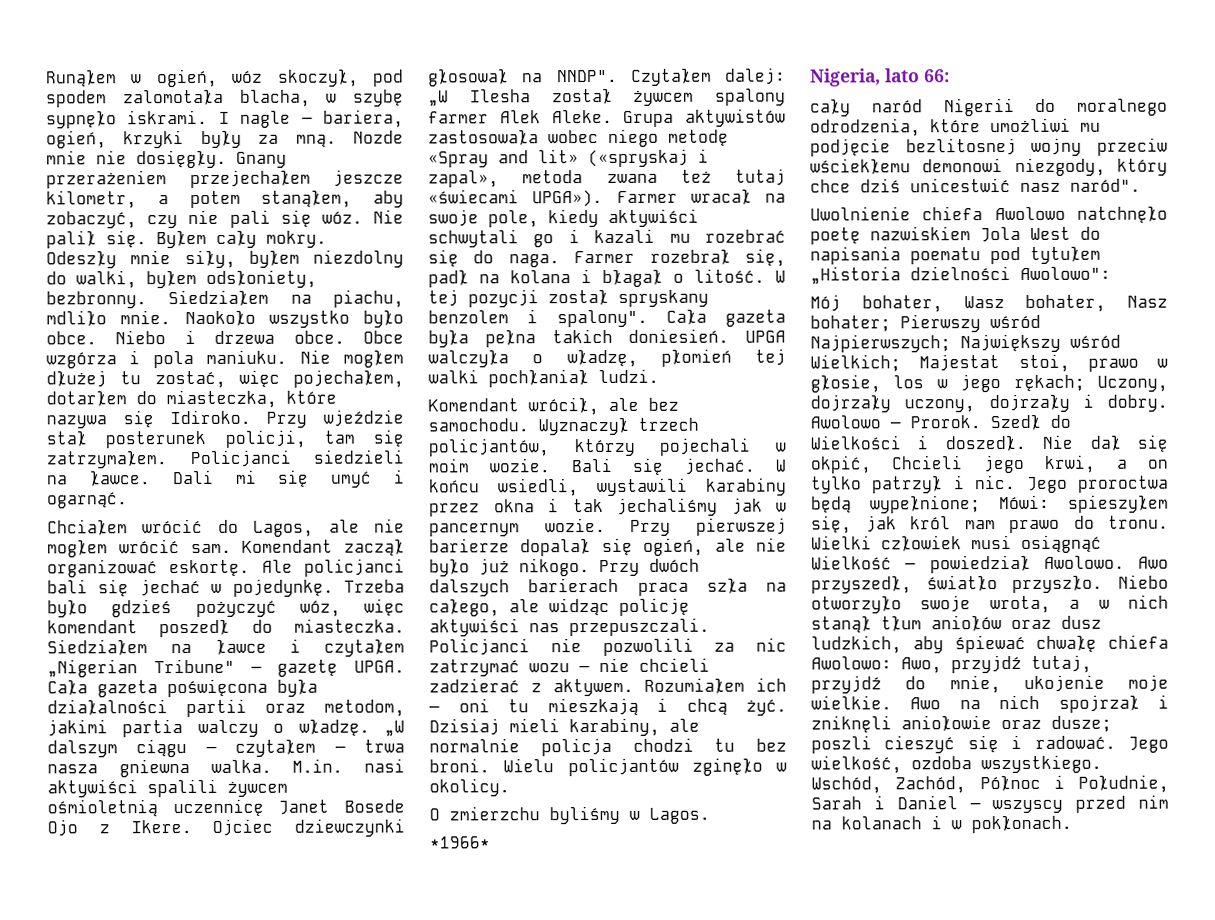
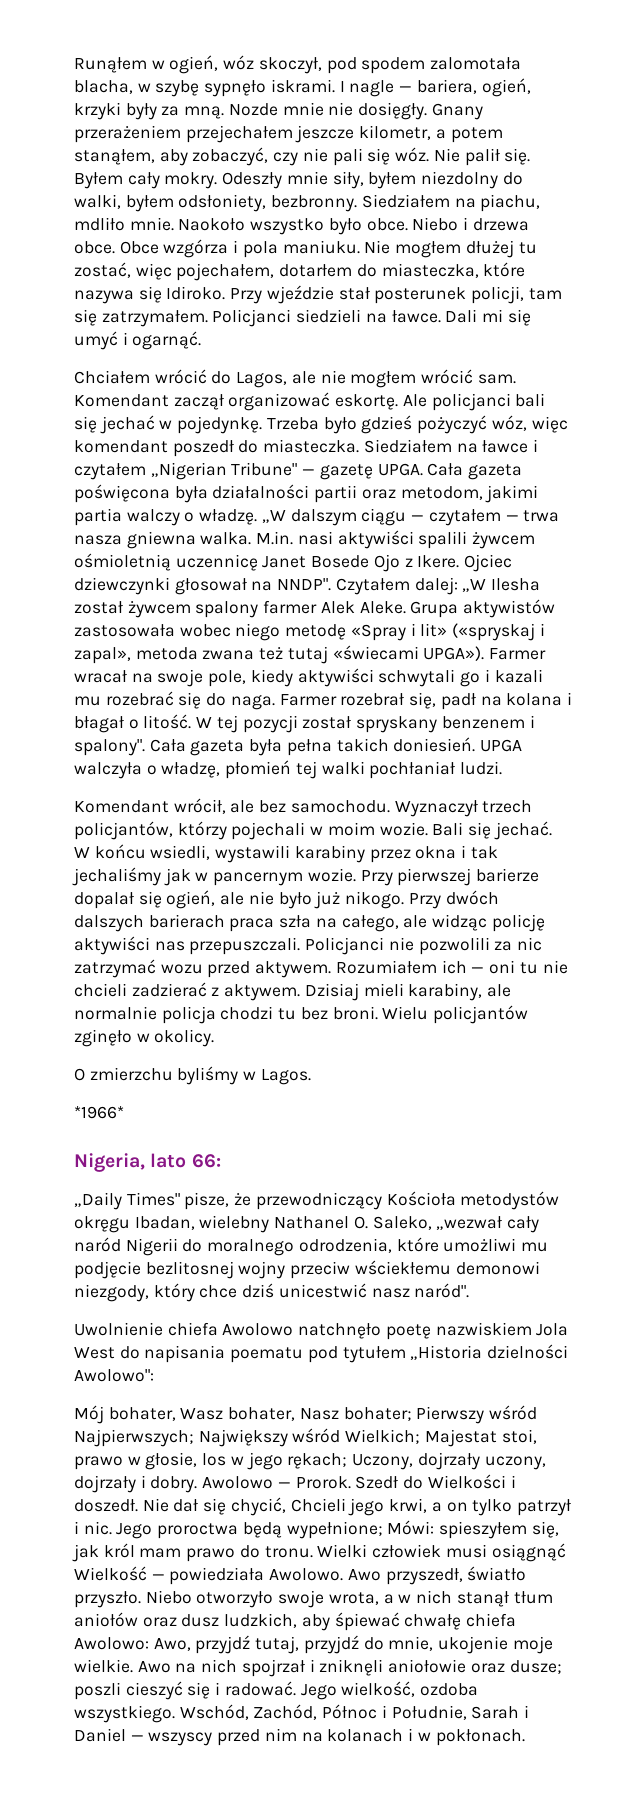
- Grupa aktywistów zastosowała wobec niego metodę «Spray and lit» («spryskaj i zapal», metoda zwana też tutaj «świecami UPGA»).
+ Grupa aktywistów zastosowała wobec niego metodę «Spray i lit» («spryskaj i zapal», metoda zwana też tutaj «świecami UPGA»).
- W tej pozycji został spryskany benzolem i spalony".
+ W tej pozycji został spryskany benzenem i spalony".
- Policjanci nie pozwolili za nic zatrzymać wozu — nie chcieli zadzierać z aktywem.
+ Policjanci nie pozwolili za nic zatrzymać wozu przed aktywem.
- Rozumiałem ich — oni tu mieszkają i chcą żyć.
+ Rozumiałem ich — oni tu nie chcieli zadzierać z aktywem.
- cały naród Nigerii do moralnego odrodzenia, które umożliwi mu podjęcie bezlitosnej wojny przeciw wściekłemu demonowi niezgody, który chce dziś unicestwić nasz naród".
+ „Daily Times" pisze, że przewodniczący Kościoła metodystów okręgu Ibadan, wielebny Nathanel O. Saleko, „wezwał cały naród Nigerii do moralnego odrodzenia, które umożliwi mu podjęcie bezlitosnej wojny przeciw wściekłemu demonowi niezgody, który chce dziś unicestwić nasz naród".
- Nie dał się okpić, Chcieli jego krwi, a on tylko patrzył i nic.
+ Nie dał się chycić, Chcieli jego krwi, a on tylko patrzył i nic.
- Wielki człowiek musi osiągnąć Wielkość — powiedział Awolowo.
+ Wielki człowiek musi osiągnąć Wielkość — powiedziała Awolowo.

